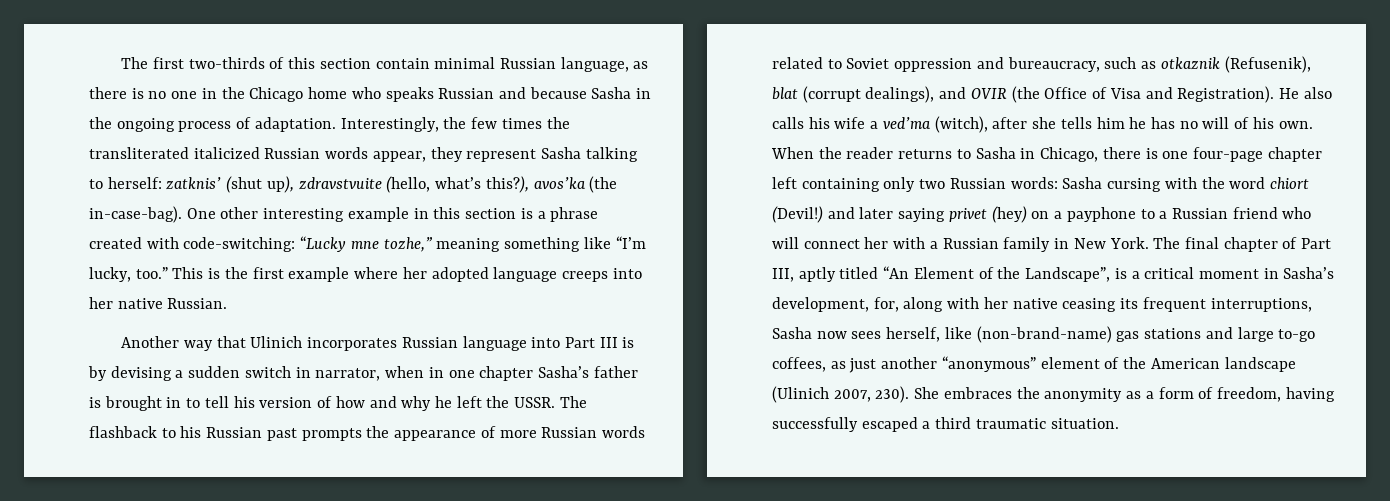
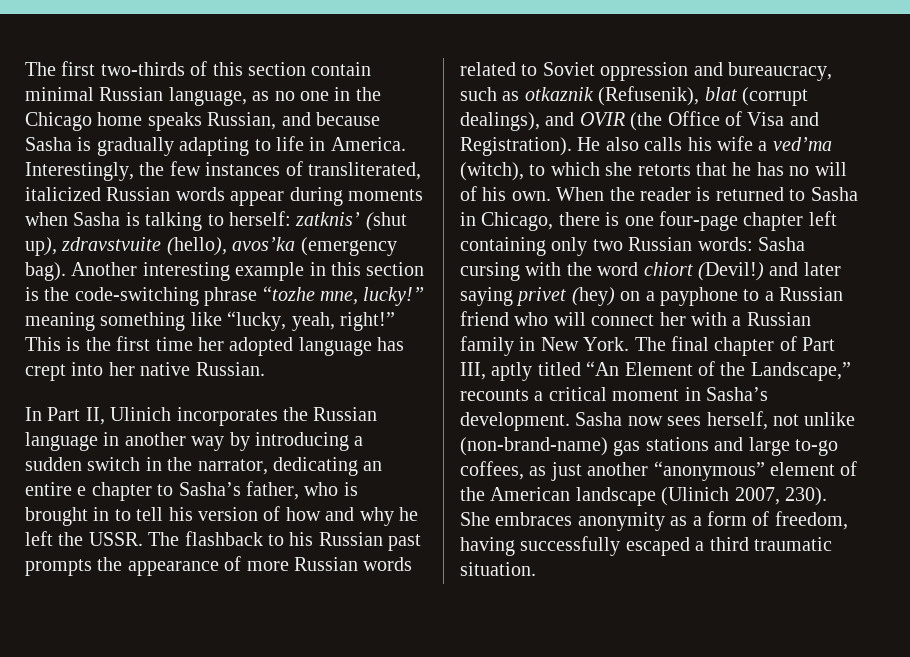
- The first two-thirds of this section contain minimal Russian language, as there is no one in the Chicago home who speaks Russian and because Sasha in the ongoing process of adaptation. Interestingly, the few times the transliterated italicized Russian words appear, they represent Sasha talking to herself: zatknis’ (shut up), zdravstvuite (hello, what’s this?), avos’ka (the in-case-bag). One other interesting example in this section is a phrase created with code-switching: “Lucky mne tozhe,” meaning something like “I’m lucky, too.”
+ The first two-thirds of this section contain minimal Russian language, as no one in the Chicago home speaks Russian, and because Sasha is gradually adapting to life in America. Interestingly, the few instances of transliterated, italicized Russian words appear during moments when Sasha is talking to herself: zatknis’ (shut up), zdravstvuite (hello), avos’ka (emergency bag). Another interesting example in this section is the code-switching phrase “tozhe mne, lucky!” meaning something like “lucky, yeah, right!”
- This is the first example where her adopted language creeps into her native Russian.
+ This is the first time her adopted language has crept into her native Russian.
- Another way that Ulinich incorporates Russian language into Part III is by devising a sudden switch in narrator, when in one chapter Sasha’s father is brought in to tell his version of how and why he left the USSR.
+ In Part II, Ulinich incorporates the Russian language in another way by introducing a sudden switch in the narrator, dedicating an entire e chapter to Sasha’s father, who is brought in to tell his version of how and why he left the USSR.
- He also calls his wife a ved’ma (witch), after she tells him he has no will of his own.
+ He also calls his wife a ved’ma (witch), to which she retorts that he has no will of his own.
- When the reader returns to Sasha in Chicago, there is one four-page chapter left containing only two Russian words: Sasha cursing with the word chiort (Devil!) and later saying privet (hey) on a payphone to a Russian friend who will connect her with a Russian family in New York.
+ When the reader is returned to Sasha in Chicago, there is one four-page chapter left containing only two Russian words: Sasha cursing with the word chiort (Devil!) and later saying privet (hey) on a payphone to a Russian friend who will connect her with a Russian family in New York.
- The final chapter of Part III, aptly titled “An Element of the Landscape”, is a critical moment in Sasha’s development, for, along with her native ceasing its frequent interruptions, Sasha now sees herself, like (non-brand-name) gas stations and large to-go coffees, as just another “anonymous” element of the American landscape (Ulinich 2007, 230).
+ The final chapter of Part III, aptly titled “An Element of the Landscape,” recounts a critical moment in Sasha’s development. Sasha now sees herself, not unlike (non-brand-name) gas stations and large to-go coffees, as just another “anonymous” element of the American landscape (Ulinich 2007, 230).
- She embraces the anonymity as a form of freedom, having successfully escaped a third traumatic situation.
+ She embraces anonymity as a form of freedom, having successfully escaped a third traumatic situation.

